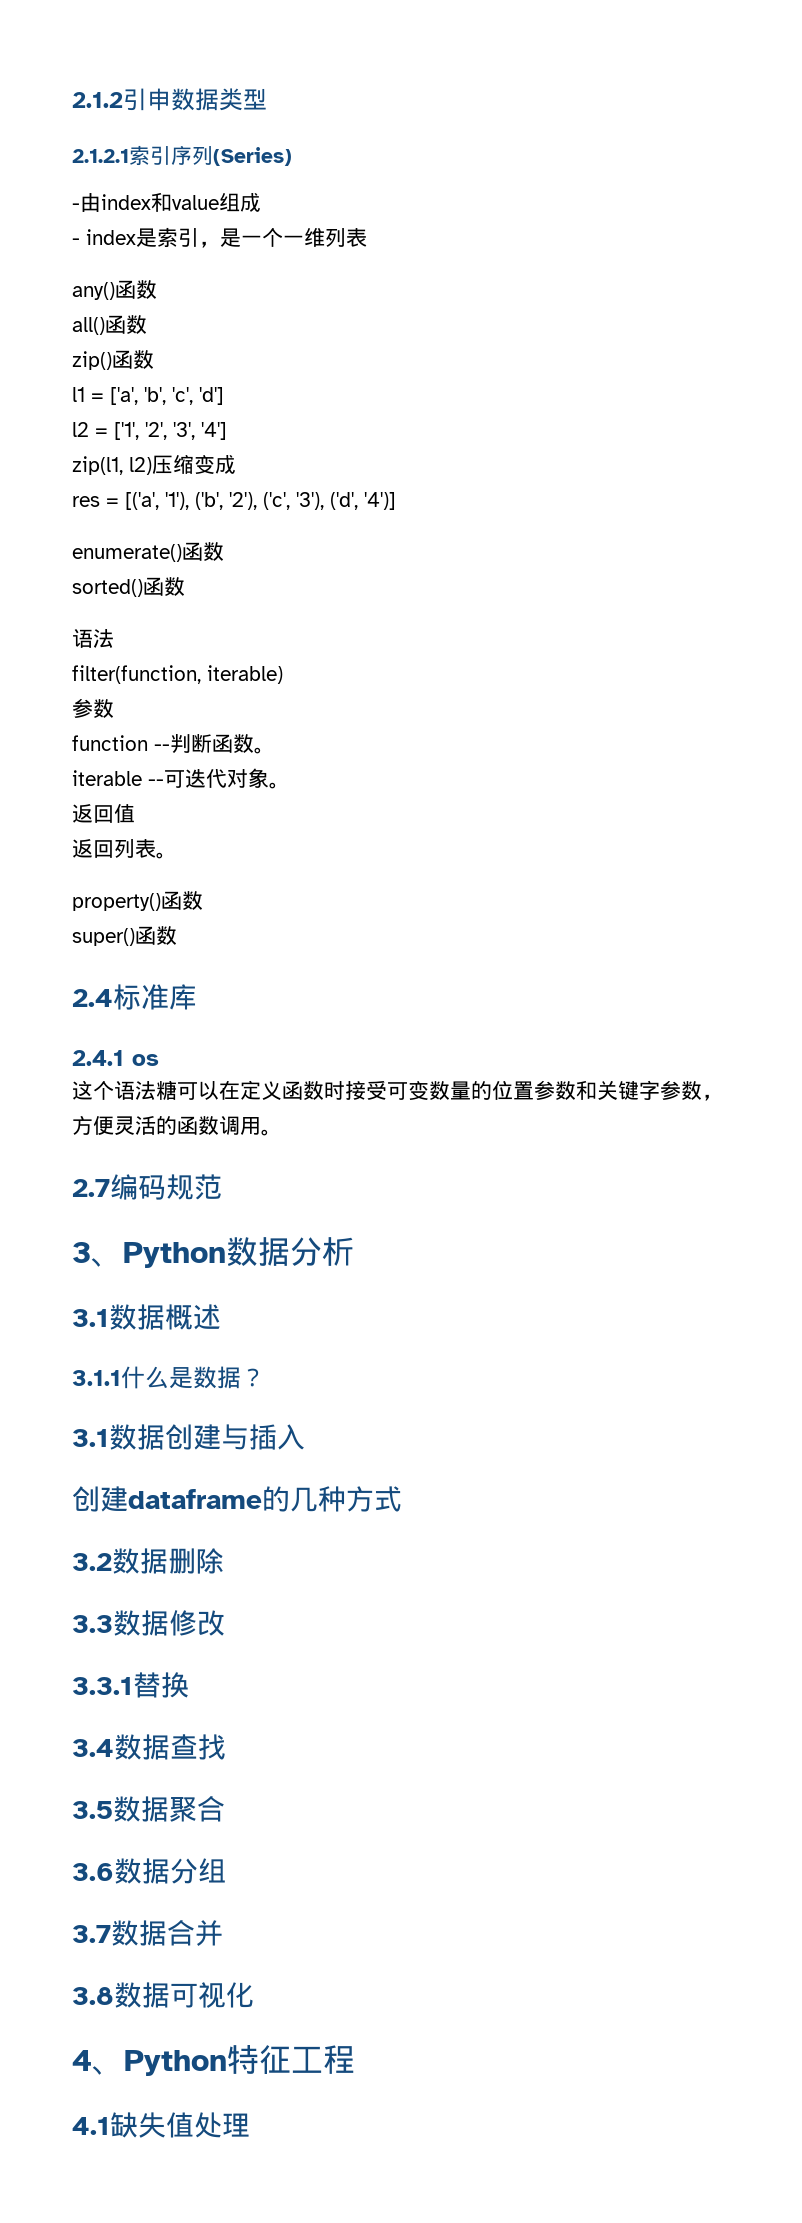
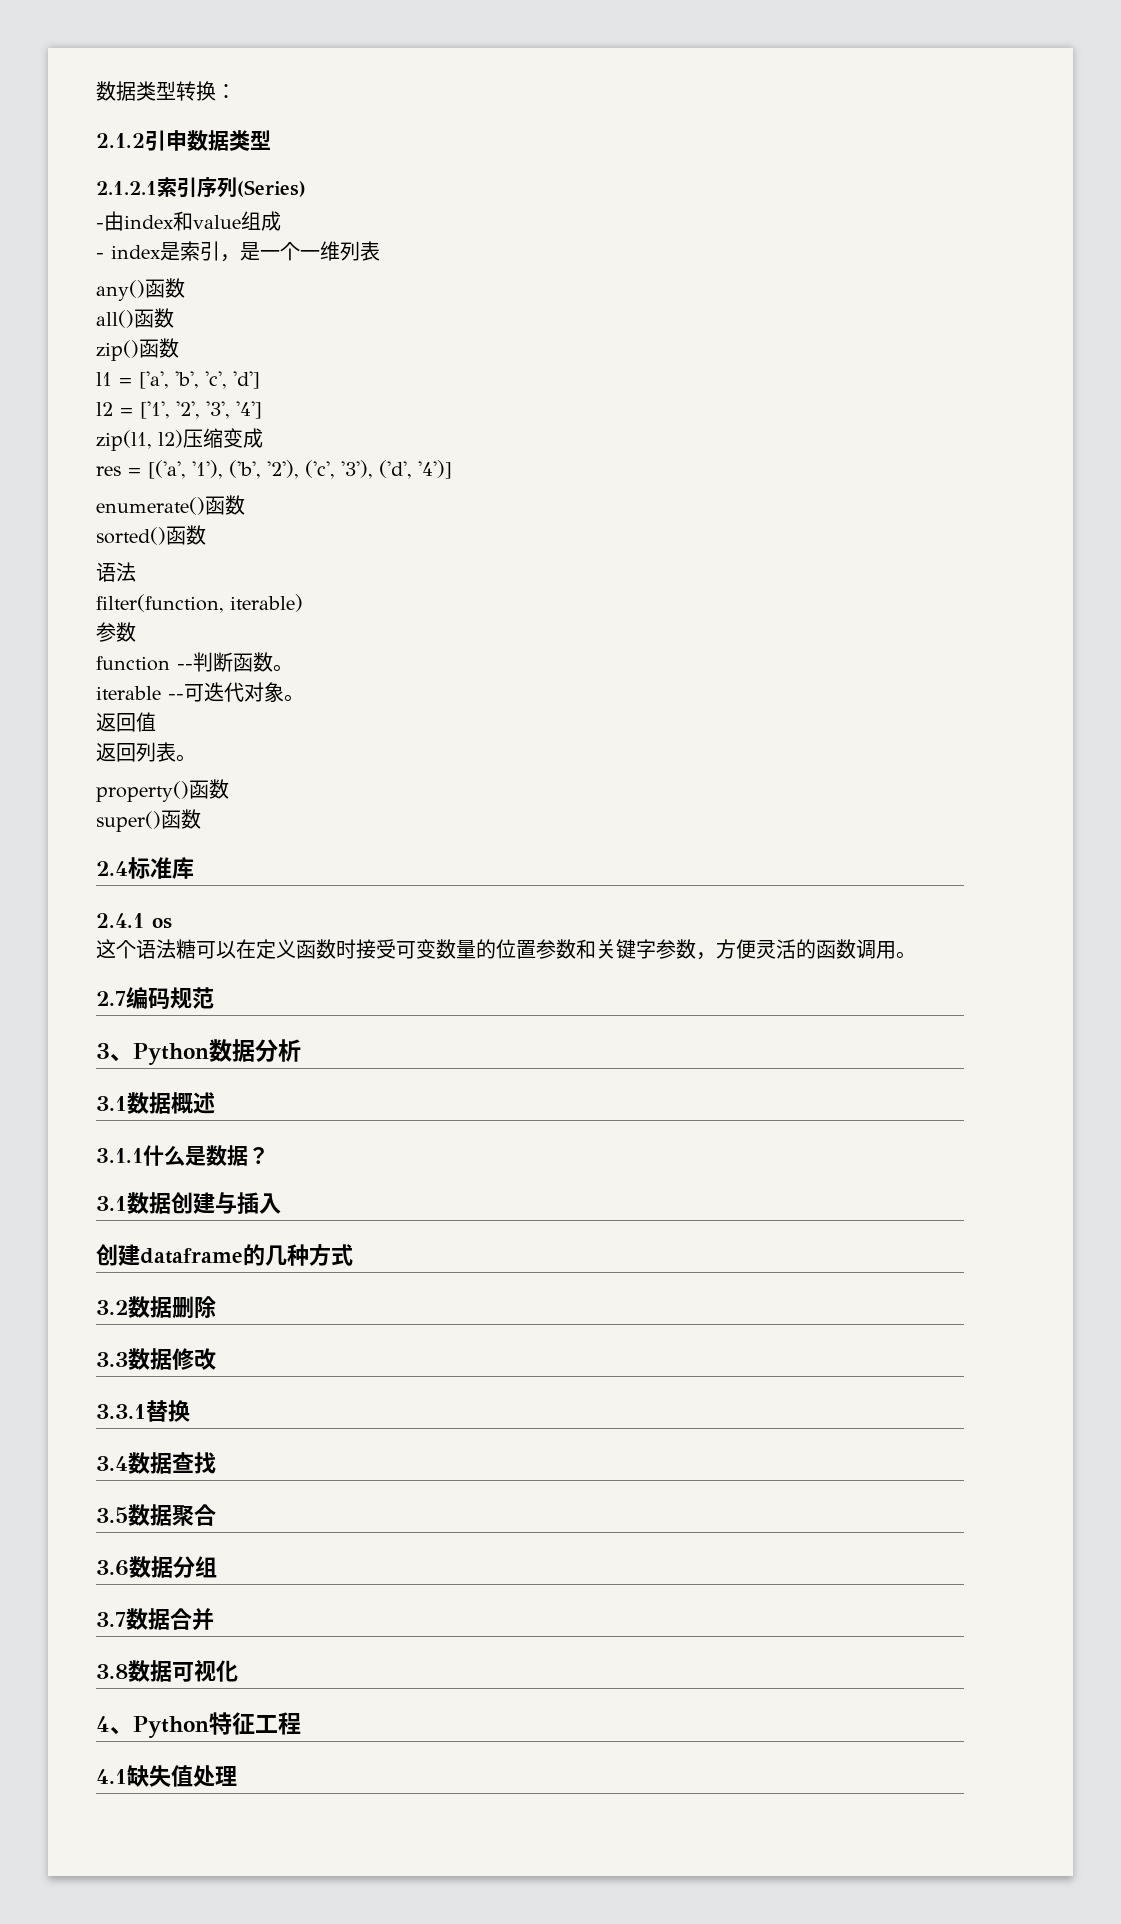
+ 数据类型转换：

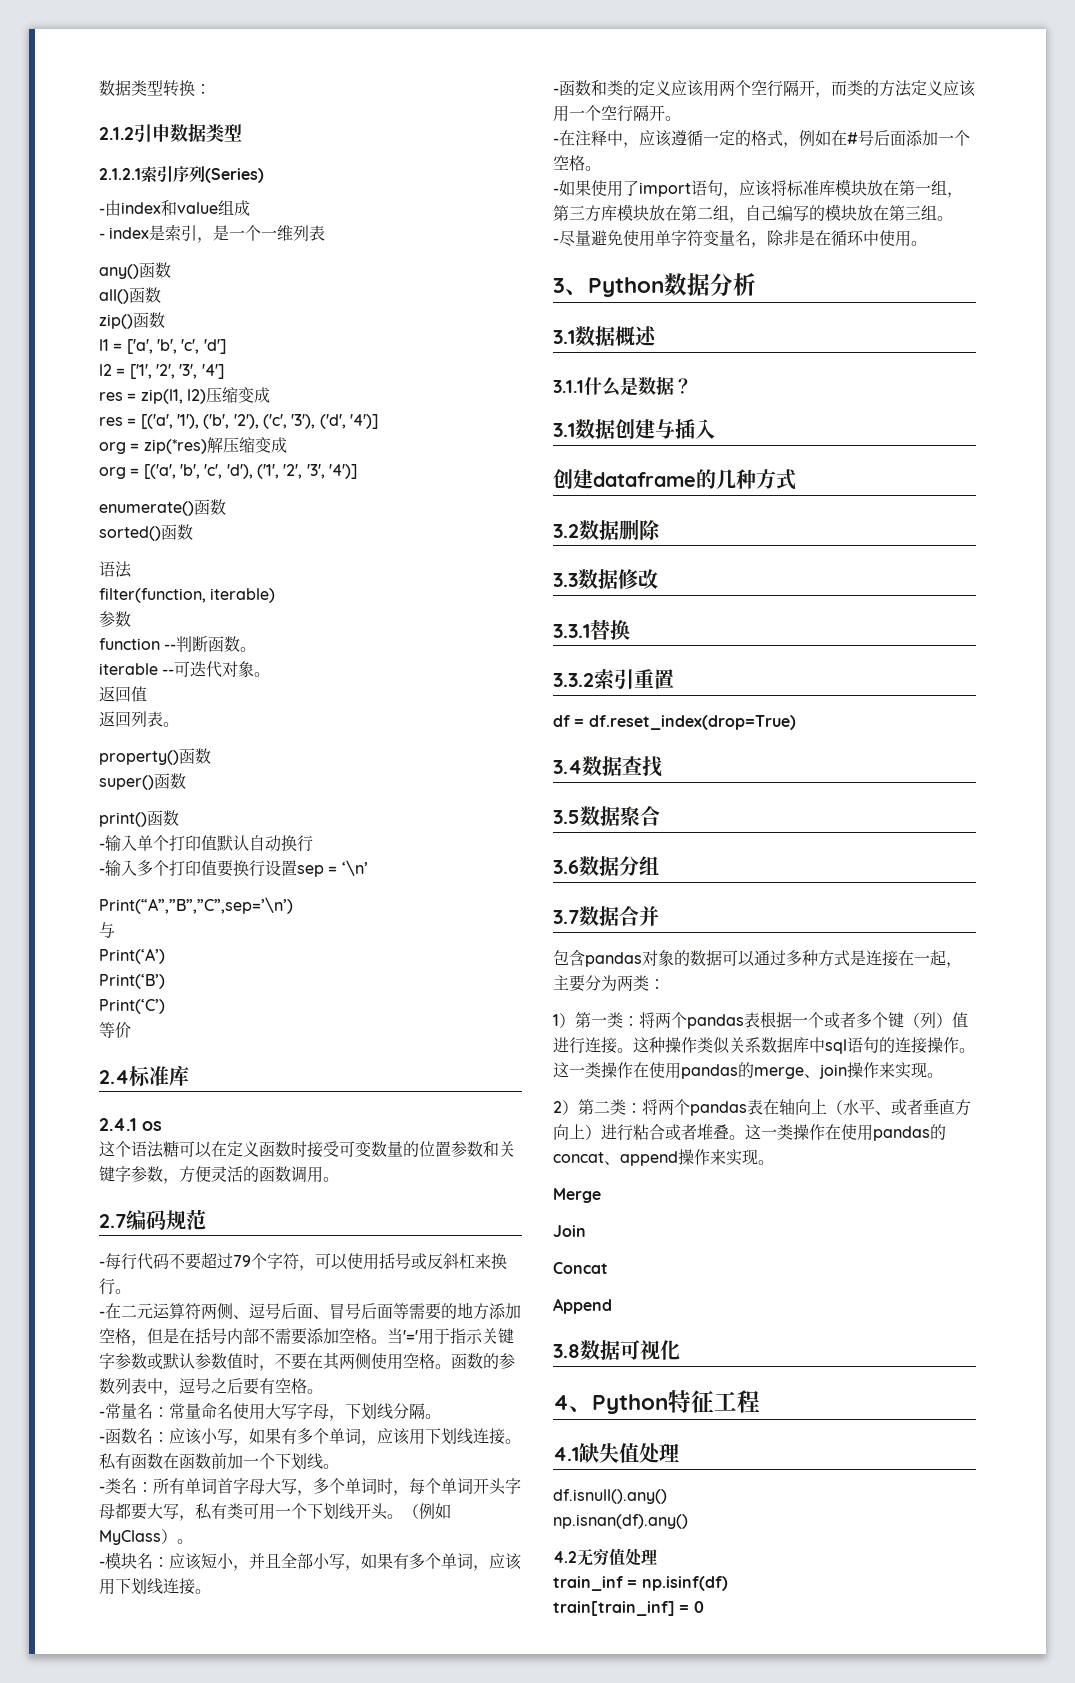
- zip(l1, l2)压缩变成
+ res = zip(l1, l2)压缩变成
+ org = zip(*res)解压缩变成
+ org = [('a', 'b', 'c', 'd'), ('1', '2', '3', '4')]
+ print()函数
+ -输入单个打印值默认自动换行
+ -输入多个打印值要换行设置sep = ‘\n’
+ Print(“A”,”B”,”C”,sep=’\n’)
+ 与
+ Print(‘A’)
+ Print(‘B’)
+ Print(‘C’)
+ 等价
+ -每行代码不要超过79个字符，可以使用括号或反斜杠来换行。
+ -在二元运算符两侧、逗号后面、冒号后面等需要的地方添加空格，但是在括号内部不需要添加空格。当'='用于指示关键字参数或默认参数值时，不要在其两侧使用空格。函数的参数列表中，逗号之后要有空格。
+ -常量名：常量命名使用大写字母，下划线分隔。
+ -函数名：应该小写，如果有多个单词，应该用下划线连接。私有函数在函数前加一个下划线。
+ -类名：所有单词首字母大写，多个单词时，每个单词开头字母都要大写，私有类可用一个下划线开头。（例如MyClass）。
+ -模块名：应该短小，并且全部小写，如果有多个单词，应该用下划线连接。
+ -函数和类的定义应该用两个空行隔开，而类的方法定义应该用一个空行隔开。
+ -在注释中，应该遵循一定的格式，例如在#号后面添加一个空格。
+ -如果使用了import语句，应该将标准库模块放在第一组，第三方库模块放在第二组，自己编写的模块放在第三组。
+ -尽量避免使用单字符变量名，除非是在循环中使用。
+ 3.3.2索引重置
+ df = df.reset_index(drop=True)
+ 包含pandas对象的数据可以通过多种方式是连接在一起，主要分为两类：
+ 1）第一类：将两个pandas表根据一个或者多个键（列）值进行连接。这种操作类似关系数据库中sql语句的连接操作。这一类操作在使用pandas的merge、join操作来实现。
+ 2）第二类：将两个pandas表在轴向上（水平、或者垂直方向上）进行粘合或者堆叠。这一类操作在使用pandas的concat、append操作来实现。
+ Merge
+ Join
+ Concat
+ Append
+ df.isnull().any()
+ np.isnan(df).any()
+ 4.2无穷值处理
+ train_inf = np.isinf(df)
+ train[train_inf] = 0

